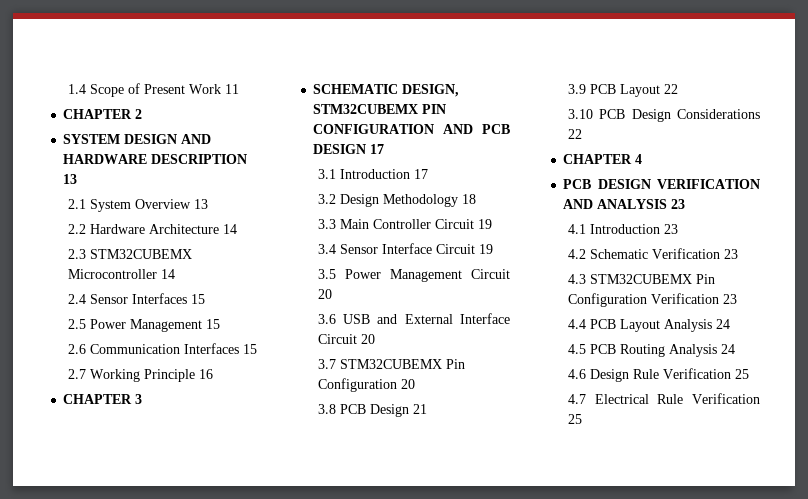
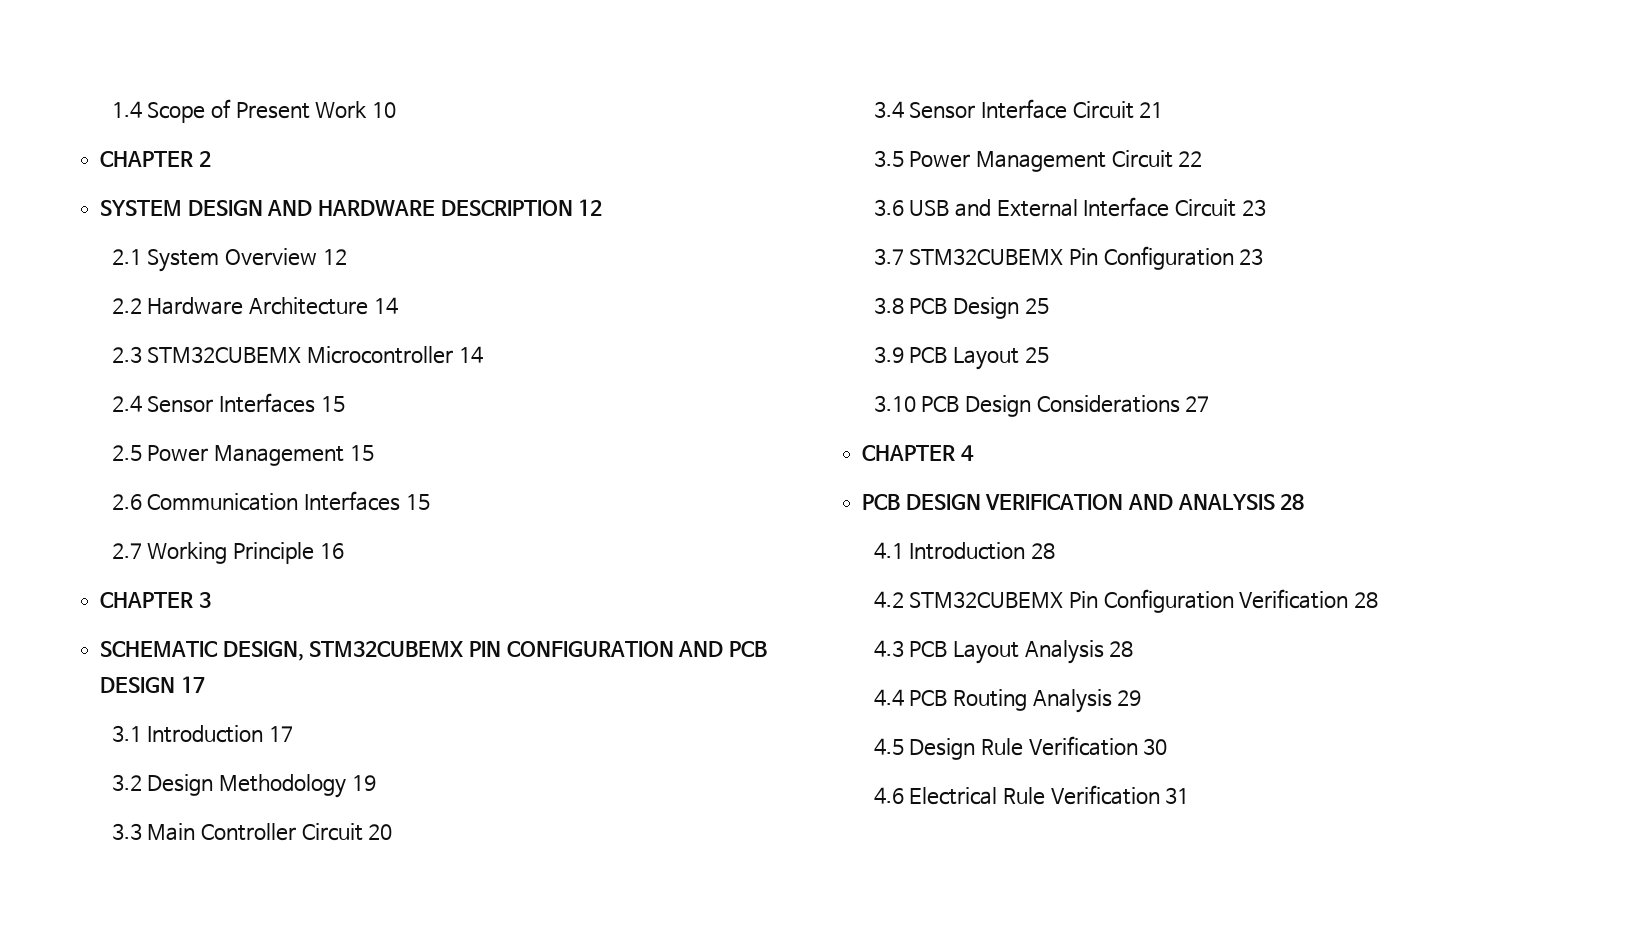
- 1.4 Scope of Present Work 11
+ 1.4 Scope of Present Work 10
- SYSTEM DESIGN AND HARDWARE DESCRIPTION 13
+ SYSTEM DESIGN AND HARDWARE DESCRIPTION 12
- 2.1 System Overview 13
+ 2.1 System Overview 12
- 3.2 Design Methodology 18
+ 3.2 Design Methodology 19
- 3.3 Main Controller Circuit 19
+ 3.3 Main Controller Circuit 20
- 3.4 Sensor Interface Circuit 19
+ 3.4 Sensor Interface Circuit 21
- 3.5 Power Management Circuit 20
+ 3.5 Power Management Circuit 22
- 3.6 USB and External Interface Circuit 20
+ 3.6 USB and External Interface Circuit 23
- 3.7 STM32CUBEMX Pin Configuration 20
+ 3.7 STM32CUBEMX Pin Configuration 23
- 3.8 PCB Design 21
+ 3.8 PCB Design 25
- 3.9 PCB Layout 22
+ 3.9 PCB Layout 25
- 3.10 PCB Design Considerations 22
+ 3.10 PCB Design Considerations 27
- PCB DESIGN VERIFICATION AND ANALYSIS 23
+ PCB DESIGN VERIFICATION AND ANALYSIS 28
- 4.1 Introduction 23
+ 4.1 Introduction 28
- 4.2 Schematic Verification 23
- 4.3 STM32CUBEMX Pin Configuration Verification 23
- 4.4 PCB Layout Analysis 24
- 4.5 PCB Routing Analysis 24
- 4.6 Design Rule Verification 25
- 4.7 Electrical Rule Verification 25
+ 4.2 STM32CUBEMX Pin Configuration Verification 28
+ 4.3 PCB Layout Analysis 28
+ 4.4 PCB Routing Analysis 29
+ 4.5 Design Rule Verification 30
+ 4.6 Electrical Rule Verification 31

